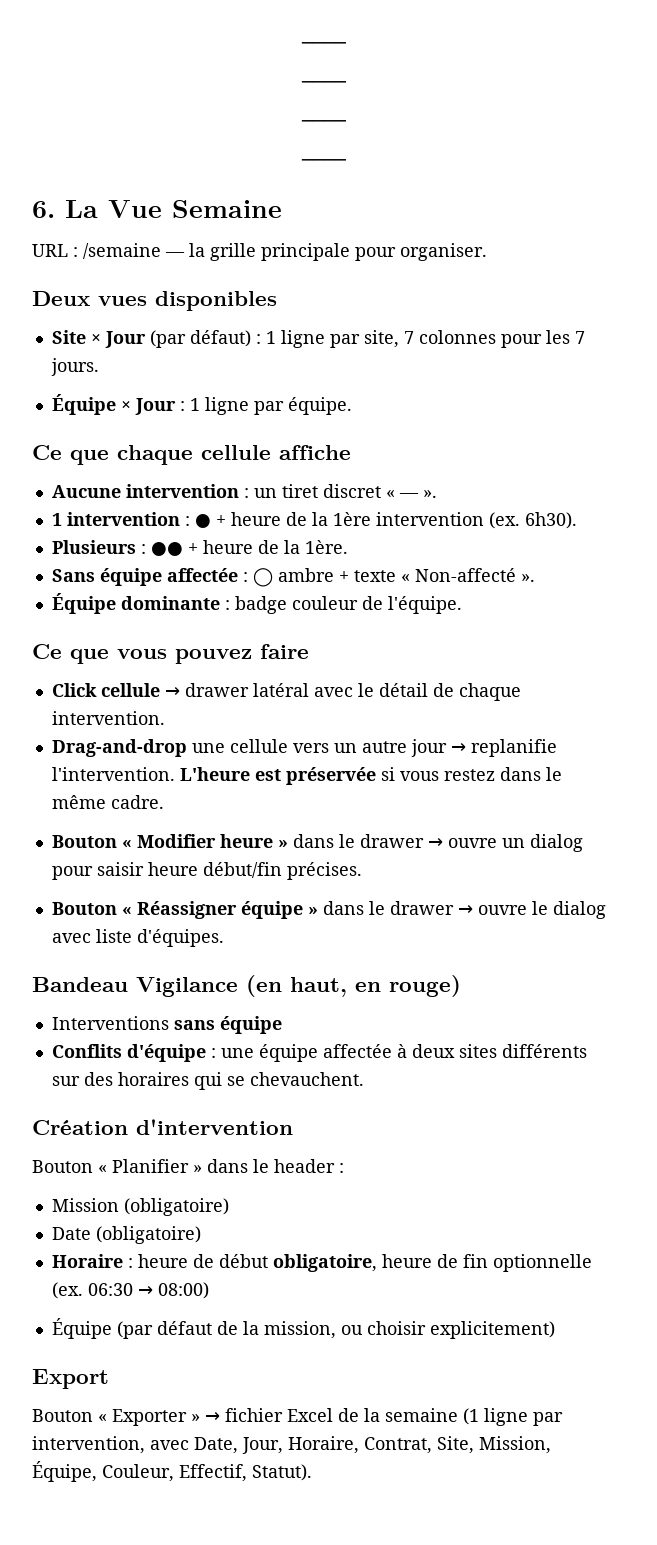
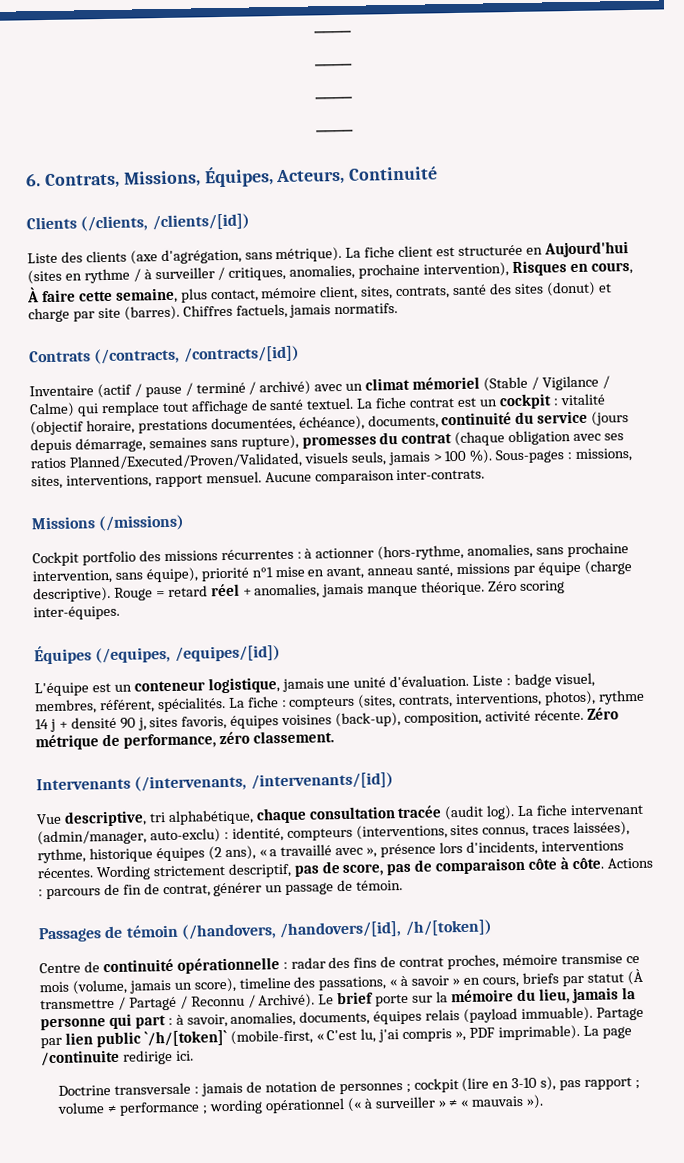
- 6. La Vue Semaine
- URL : /semaine — la grille principale pour organiser.
- Deux vues disponibles
- Site × Jour (par défaut) : 1 ligne par site, 7 colonnes pour les 7 jours.
- Équipe × Jour : 1 ligne par équipe.
- Ce que chaque cellule affiche
- Aucune intervention : un tiret discret « — ».
- 1 intervention : ● + heure de la 1ère intervention (ex. 6h30).
- Plusieurs : ●● + heure de la 1ère.
- Sans équipe affectée : ◯ ambre + texte « Non-affecté ».
- Équipe dominante : badge couleur de l'équipe.
- Ce que vous pouvez faire
- Click cellule → drawer latéral avec le détail de chaque intervention.
- Drag-and-drop une cellule vers un autre jour → replanifie l'intervention. L'heure est préservée si vous restez dans le même cadre.
- Bouton « Modifier heure » dans le drawer → ouvre un dialog pour saisir heure début/fin précises.
- Bouton « Réassigner équipe » dans le drawer → ouvre le dialog avec liste d'équipes.
- Bandeau Vigilance (en haut, en rouge)
- Interventions sans équipe
- Conflits d'équipe : une équipe affectée à deux sites différents sur des horaires qui se chevauchent.
- Création d'intervention
- Bouton « Planifier » dans le header :
- Mission (obligatoire)
- Date (obligatoire)
- Horaire : heure de début obligatoire, heure de fin optionnelle (ex. 06:30 → 08:00)
- Équipe (par défaut de la mission, ou choisir explicitement)
- Export
- Bouton « Exporter » → fichier Excel de la semaine (1 ligne par intervention, avec Date, Jour, Horaire, Contrat, Site, Mission, Équipe, Couleur, Effectif, Statut).
+ 6. Contrats, Missions, Équipes, Acteurs, Continuité
+ Clients (/clients, /clients/[id])
+ Liste des clients (axe d'agrégation, sans métrique). La fiche client est structurée en Aujourd'hui (sites en rythme / à surveiller / critiques, anomalies, prochaine intervention), Risques en cours, À faire cette semaine, plus contact, mémoire client, sites, contrats, santé des sites (donut) et charge par site (barres). Chiffres factuels, jamais normatifs.
+ Contrats (/contracts, /contracts/[id])
+ Inventaire (actif / pause / terminé / archivé) avec un climat mémoriel (Stable / Vigilance / Calme) qui remplace tout affichage de santé textuel. La fiche contrat est un cockpit : vitalité (objectif horaire, prestations documentées, échéance), documents, continuité du service (jours depuis démarrage, semaines sans rupture), promesses du contrat (chaque obligation avec ses ratios Planned/Executed/Proven/Validated, visuels seuls, jamais > 100 %). Sous-pages : missions, sites, interventions, rapport mensuel. Aucune comparaison inter-contrats.
+ Missions (/missions)
+ Cockpit portfolio des missions récurrentes : à actionner (hors-rythme, anomalies, sans prochaine intervention, sans équipe), priorité n°1 mise en avant, anneau santé, missions par équipe (charge descriptive). Rouge = retard réel + anomalies, jamais manque théorique. Zéro scoring inter-équipes.
+ Équipes (/equipes, /equipes/[id])
+ L'équipe est un conteneur logistique, jamais une unité d'évaluation. Liste : badge visuel, membres, référent, spécialités. La fiche : compteurs (sites, contrats, interventions, photos), rythme 14 j + densité 90 j, sites favoris, équipes voisines (back-up), composition, activité récente. Zéro métrique de performance, zéro classement.
+ Intervenants (/intervenants, /intervenants/[id])
+ Vue descriptive, tri alphabétique, chaque consultation tracée (audit log). La fiche intervenant (admin/manager, auto-exclu) : identité, compteurs (interventions, sites connus, traces laissées), rythme, historique équipes (2 ans), « a travaillé avec », présence lors d'incidents, interventions récentes. Wording strictement descriptif, pas de score, pas de comparaison côte à côte. Actions : parcours de fin de contrat, générer un passage de témoin.
+ Passages de témoin (/handovers, /handovers/[id], /h/[token])
+ Centre de continuité opérationnelle : radar des fins de contrat proches, mémoire transmise ce mois (volume, jamais un score), timeline des passations, « à savoir » en cours, briefs par statut (À transmettre / Partagé / Reconnu / Archivé). Le brief porte sur la mémoire du lieu, jamais la personne qui part : à savoir, anomalies, documents, équipes relais (payload immuable). Partage par lien public `/h/[token]` (mobile-first, « C'est lu, j'ai compris », PDF imprimable). La page /continuite redirige ici.
+ Doctrine transversale : jamais de notation de personnes ; cockpit (lire en 3-10 s), pas rapport ; volume ≠ performance ; wording opérationnel (« à surveiller » ≠ « mauvais »).

